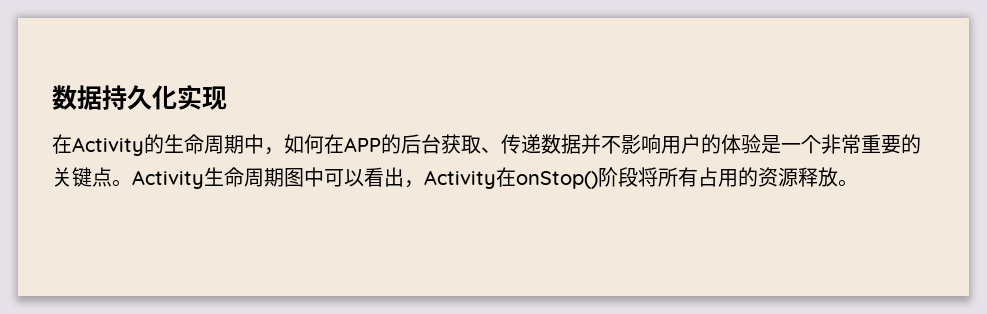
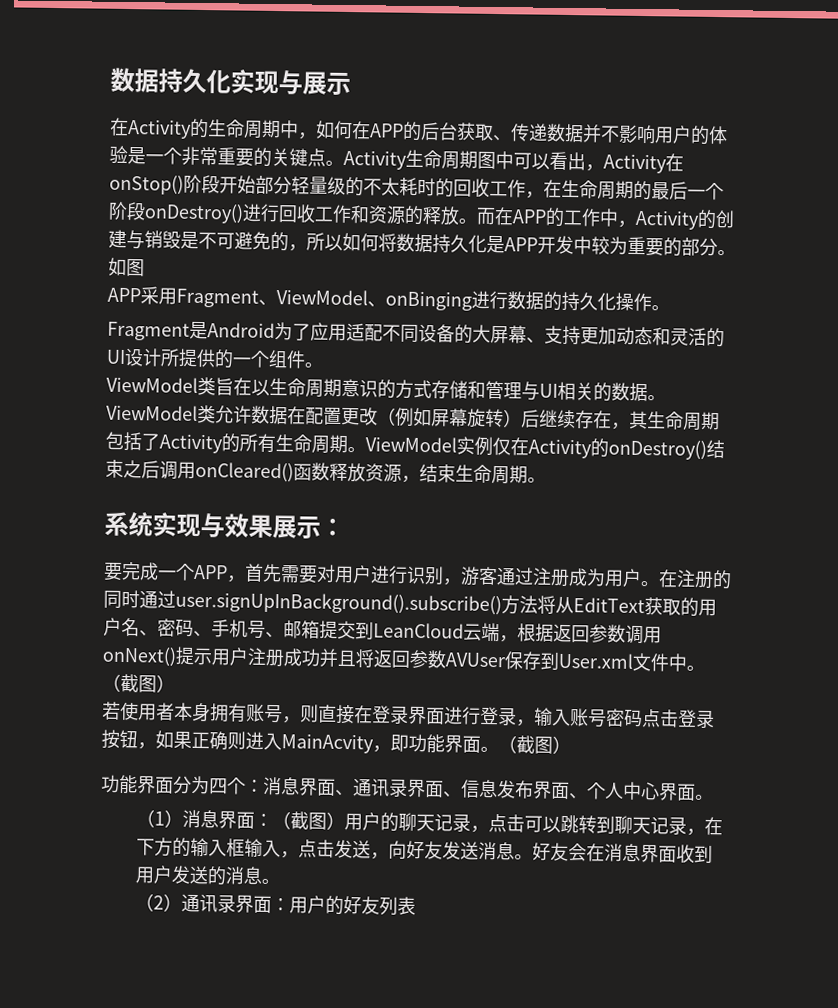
- 数据持久化实现
+ 数据持久化实现与展示
- Activity生命周期图中可以看出，Activity在onStop()阶段将所有占用的资源释放。
+ Activity生命周期图中可以看出，Activity在onStop()阶段开始部分轻量级的不太耗时的回收工作，在生命周期的最后一个阶段onDestroy()进行回收工作和资源的释放。而在APP的工作中，Activity的创建与销毁是不可避免的，所以如何将数据持久化是APP开发中较为重要的部分。如图
+ APP采用Fragment、ViewModel、onBinging进行数据的持久化操作。
+ Fragment是Android为了应用适配不同设备的大屏幕、支持更加动态和灵活的UI设计所提供的一个组件。
+ ViewModel类旨在以生命周期意识的方式存储和管理与UI相关的数据。ViewModel类允许数据在配置更改（例如屏幕旋转）后继续存在，其生命周期包括了Activity的所有生命周期。ViewModel实例仅在Activity的onDestroy()结束之后调用onCleared()函数释放资源，结束生命周期。
+ 系统实现与效果展示：
+ 要完成一个APP，首先需要对用户进行识别，游客通过注册成为用户。在注册的同时通过user.signUpInBackground().subscribe()方法将从EditText获取的用户名、密码、手机号、邮箱提交到LeanCloud云端，根据返回参数调用onNext()提示用户注册成功并且将返回参数AVUser保存到User.xml文件中。（截图）
+ 若使用者本身拥有账号，则直接在登录界面进行登录，输入账号密码点击登录按钮，如果正确则进入MainAcvity，即功能界面。（截图）
+ 功能界面分为四个：消息界面、通讯录界面、信息发布界面、个人中心界面。
+ （1）消息界面：（截图）用户的聊天记录，点击可以跳转到聊天记录，在下方的输入框输入，点击发送，向好友发送消息。好友会在消息界面收到用户发送的消息。
+ （2）通讯录界面：用户的好友列表

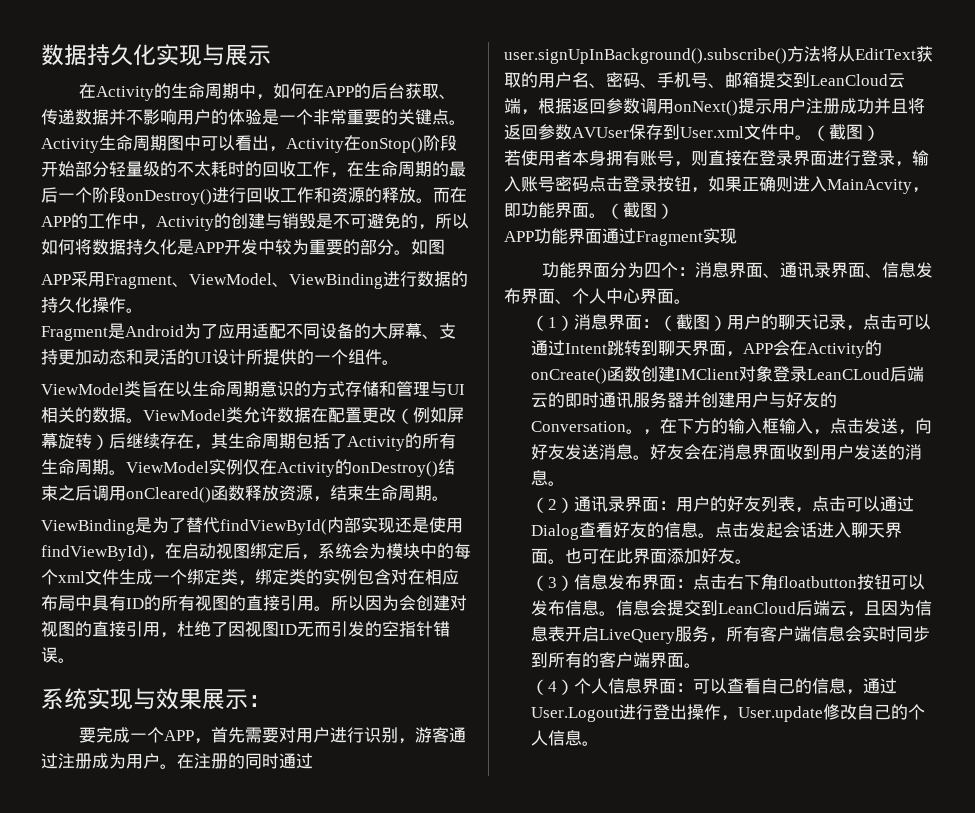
- APP采用Fragment、ViewModel、onBinging进行数据的持久化操作。
+ APP采用Fragment、ViewModel、ViewBinding进行数据的持久化操作。
+ ViewBinding是为了替代findViewById(内部实现还是使用findViewById)，在启动视图绑定后，系统会为模块中的每个xml文件生成一个绑定类，绑定类的实例包含对在相应布局中具有ID的所有视图的直接引用。所以因为会创建对视图的直接引用，杜绝了因视图ID无而引发的空指针错误。
+ APP功能界面通过Fragment实现
- （1）消息界面：（截图）用户的聊天记录，点击可以跳转到聊天记录，在下方的输入框输入，点击发送，向好友发送消息。
+ （1）消息界面：（截图）用户的聊天记录，点击可以通过Intent跳转到聊天界面，APP会在Activity的onCreate()函数创建IMClient对象登录LeanCLoud后端云的即时通讯服务器并创建用户与好友的Conversation。，在下方的输入框输入，点击发送，向好友发送消息。
- （2）通讯录界面：用户的好友列表
+ （2）通讯录界面：用户的好友列表，点击可以通过Dialog查看好友的信息。点击发起会话进入聊天界面。也可在此界面添加好友。
+ （3）信息发布界面：点击右下角floatbutton按钮可以发布信息。信息会提交到LeanCloud后端云，且因为信息表开启LiveQuery服务，所有客户端信息会实时同步到所有的客户端界面。
+ （4）个人信息界面：可以查看自己的信息，通过User.Logout进行登出操作，User.update修改自己的个人信息。

